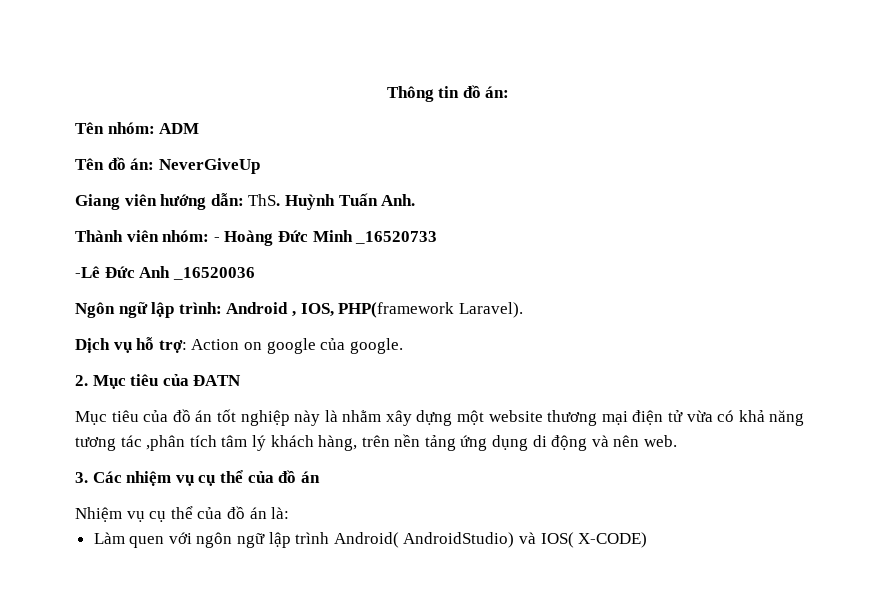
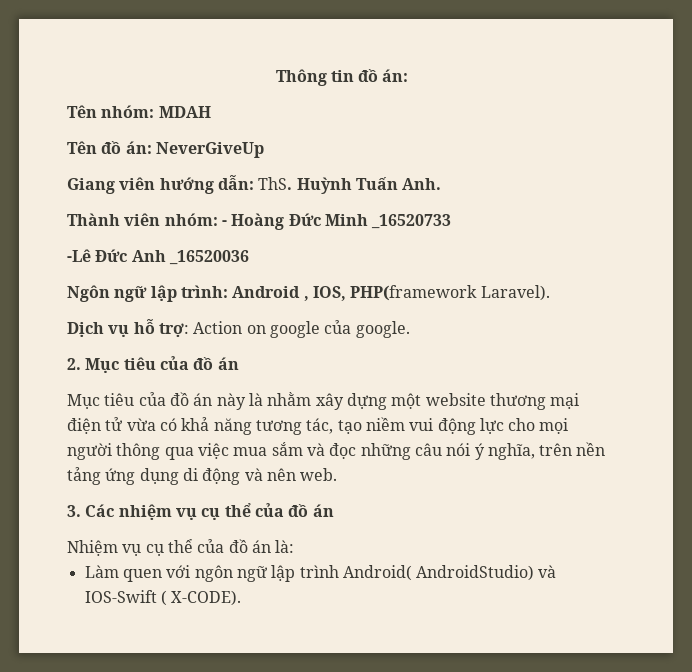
- Tên nhóm: ADM
+ Tên nhóm: MDAH
- 2. Mục tiêu của ĐATN
- Mục tiêu của đồ án tốt nghiệp này là nhằm xây dựng một website thương mại điện tử vừa có khả năng tương tác ,phân tích tâm lý khách hàng, trên nền tảng ứng dụng di động và nên web.
+ 2. Mục tiêu của đồ án
+ Mục tiêu của đồ án này là nhằm xây dựng một website thương mại điện tử vừa có khả năng tương tác, tạo niềm vui động lực cho mọi người thông qua việc mua sắm và đọc những câu nói ý nghĩa, trên nền tảng ứng dụng di động và nên web.
- Làm quen với ngôn ngữ lập trình Android( AndroidStudio) và IOS( X-CODE)
+ Làm quen với ngôn ngữ lập trình Android( AndroidStudio) và IOS-Swift ( X-CODE).

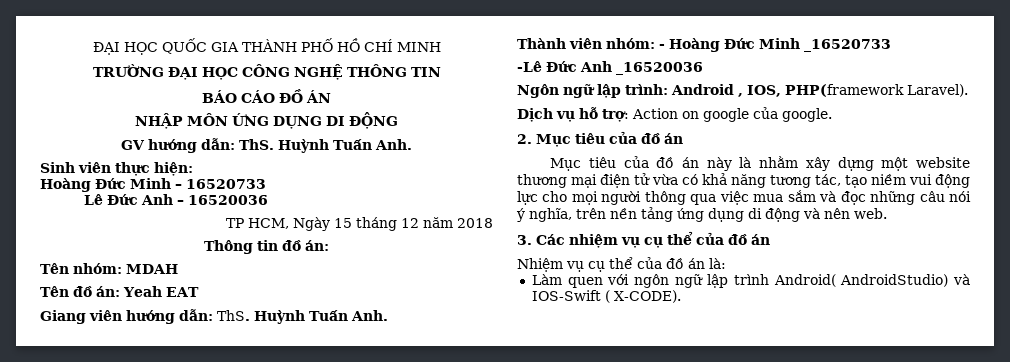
+ ĐẠI HỌC QUỐC GIA THÀNH PHỐ HỒ CHÍ MINH
+ TRƯỜNG ĐẠI HỌC CÔNG NGHỆ THÔNG TIN
+ BÁO CÁO ĐỒ ÁN
+ NHẬP MÔN ỨNG DỤNG DI ĐỘNG
+ GV hướng dẫn: ThS. Huỳnh Tuấn Anh.
+ Sinh viên thực hiện:
+ Hoàng Đức Minh – 16520733
+ Lê Đức Anh – 16520036
+ TP HCM, Ngày 15 tháng 12 năm 2018
- Tên đồ án: NeverGiveUp
+ Tên đồ án: Yeah EAT

